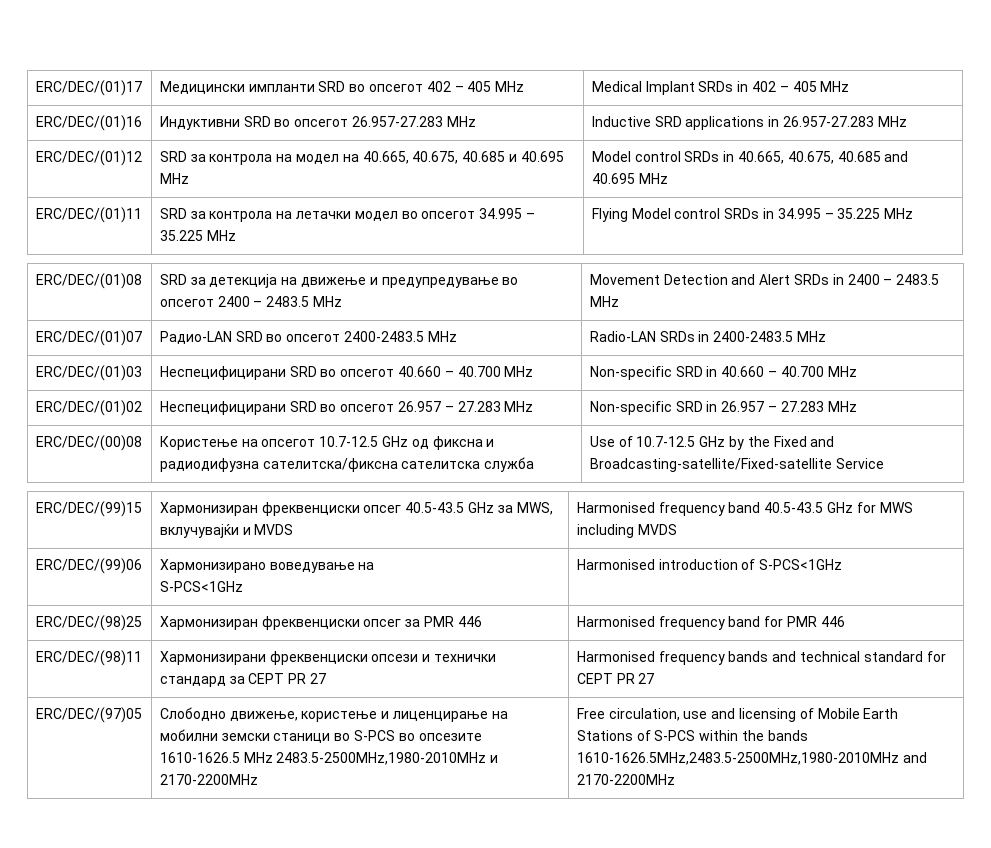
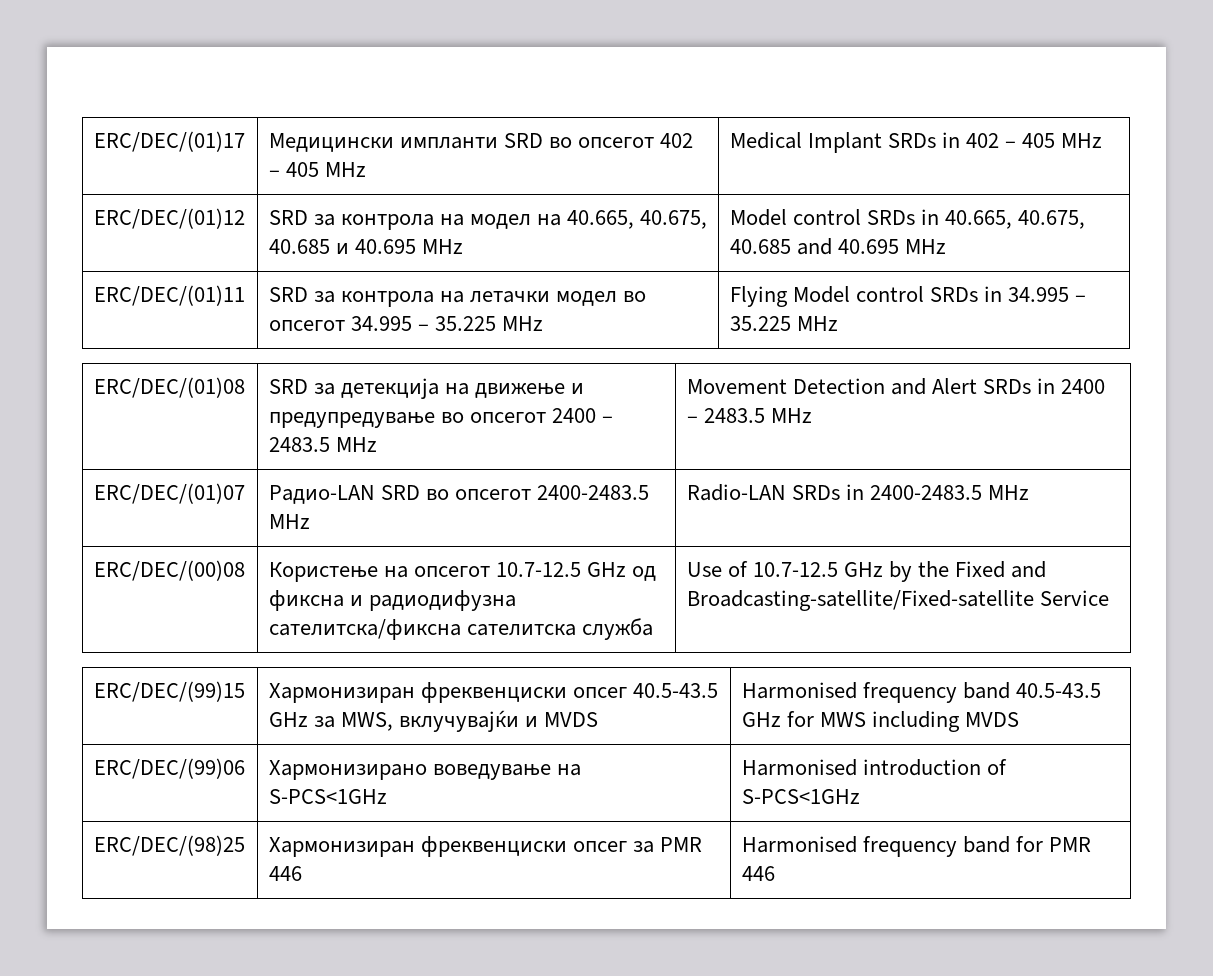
- ERC/DEC/(01)16 | Индуктивни SRD во опсегот 26.957-27.283 MHz | Inductive SRD applications in 26.957-27.283 MHz
- ERC/DEC/(01)03 | Неспецифицирани SRD во опсегот 40.660 – 40.700 MHz | Non-specific SRD in 40.660 – 40.700 MHz
- ERC/DEC/(01)02 | Неспецифицирани SRD во опсегот 26.957 – 27.283 MHz | Non-specific SRD in 26.957 – 27.283 MHz
- ERC/DEC/(98)11 | Хармонизирани фреквенциски опсези и технички стандард за CEPT PR 27 | Harmonised frequency bands and technical standard for CEPT PR 27
- ERC/DEC/(97)05 | Слободно движење, користење и лиценцирање на мобилни земски станици во S-PCS во опсезите 1610-1626.5 MHz 2483.5-2500MHz,1980-2010MHz и 2170-2200MHz | Free circulation, use and licensing of Mobile Earth Stations of S-PCS within the bands 1610-1626.5MHz,2483.5-2500MHz,1980-2010MHz and 2170-2200MHz

